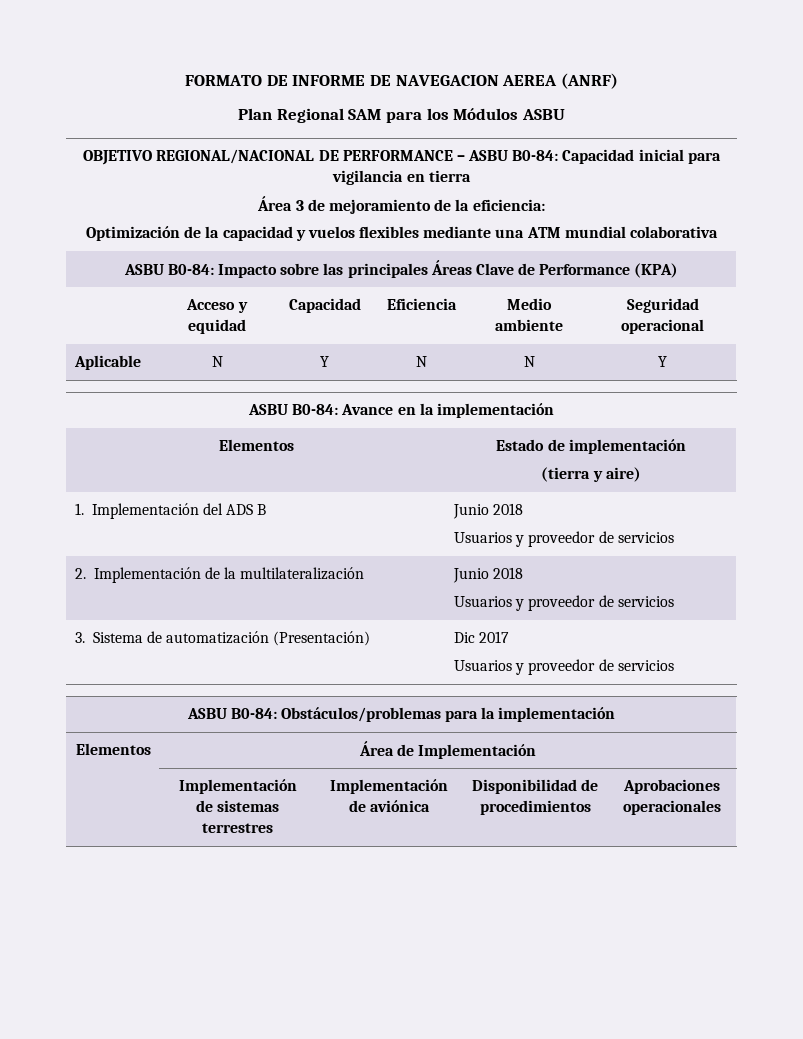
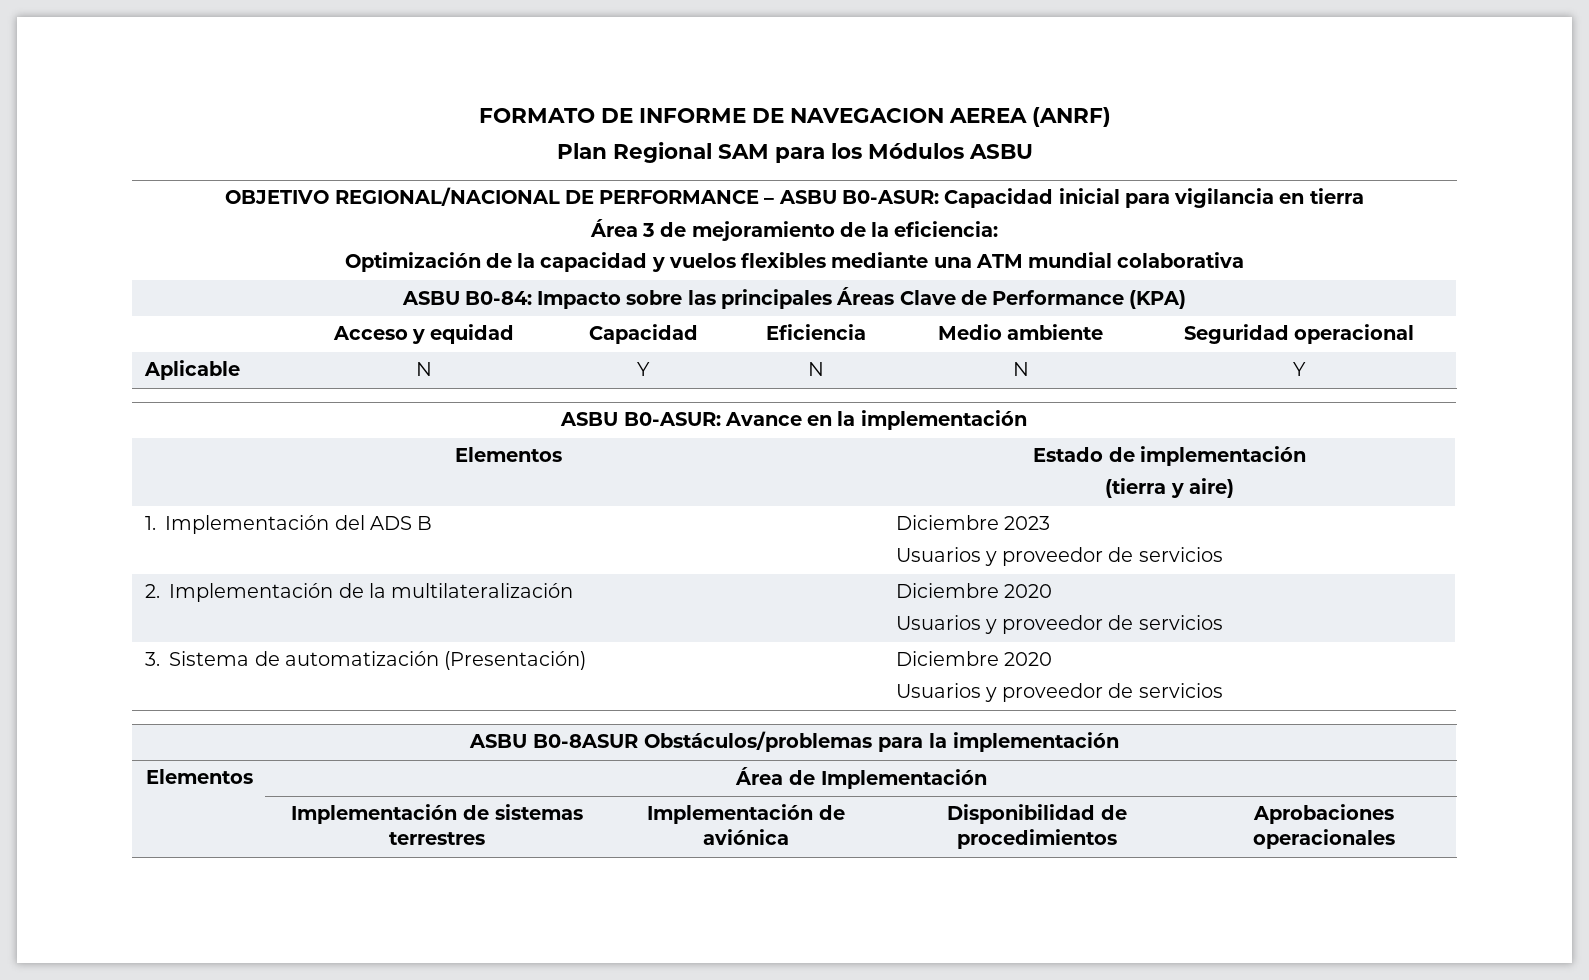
- OBJETIVO REGIONAL/NACIONAL DE PERFORMANCE – ASBU B0-84: Capacidad inicial para vigilancia en tierra
+ OBJETIVO REGIONAL/NACIONAL DE PERFORMANCE – ASBU B0-ASUR: Capacidad inicial para vigilancia en tierra
- ASBU B0-84: Avance en la implementación
+ ASBU B0-ASUR: Avance en la implementación
- 1. Implementación del ADS B | Junio 2018
+ 1. Implementación del ADS B | Diciembre 2023
- 2. Implementación de la multilateralización | Junio 2018
+ 2. Implementación de la multilateralización | Diciembre 2020
- 3. Sistema de automatización (Presentación) | Dic 2017
+ 3. Sistema de automatización (Presentación) | Diciembre 2020
- ASBU B0-84: Obstáculos/problemas para la implementación
+ ASBU B0-8ASUR Obstáculos/problemas para la implementación

